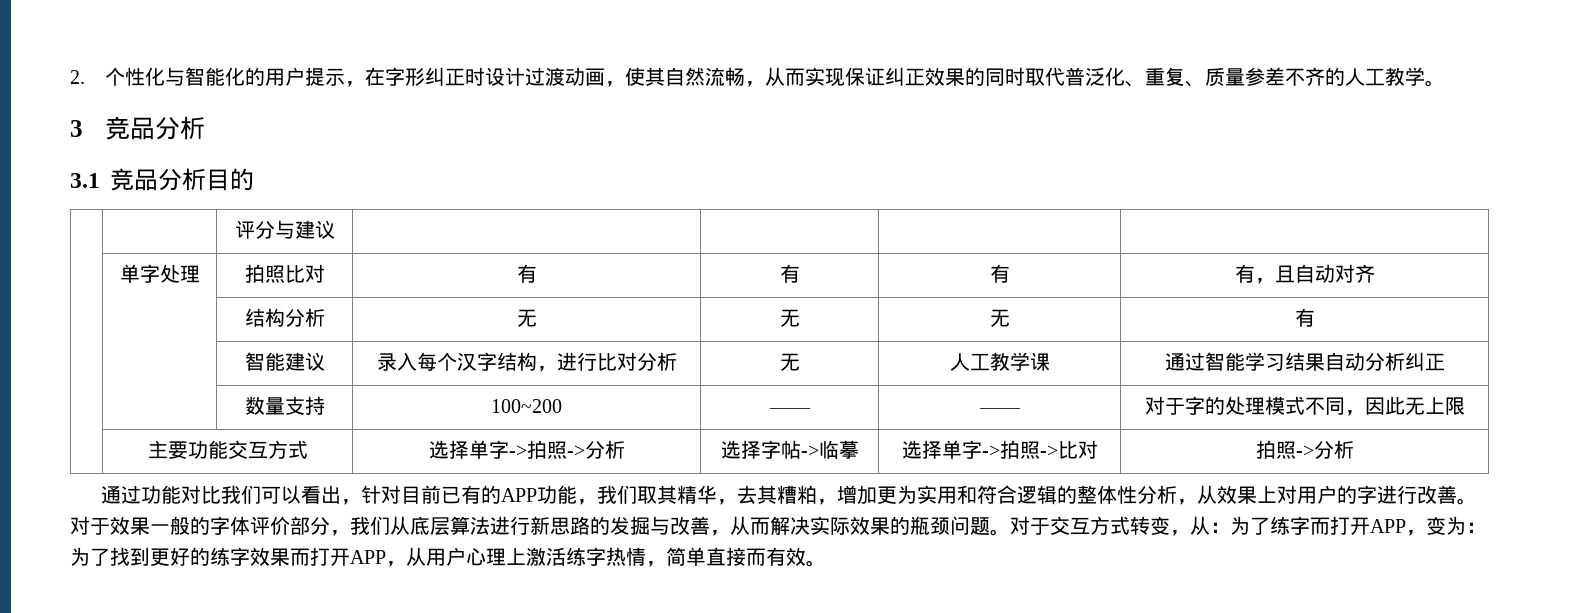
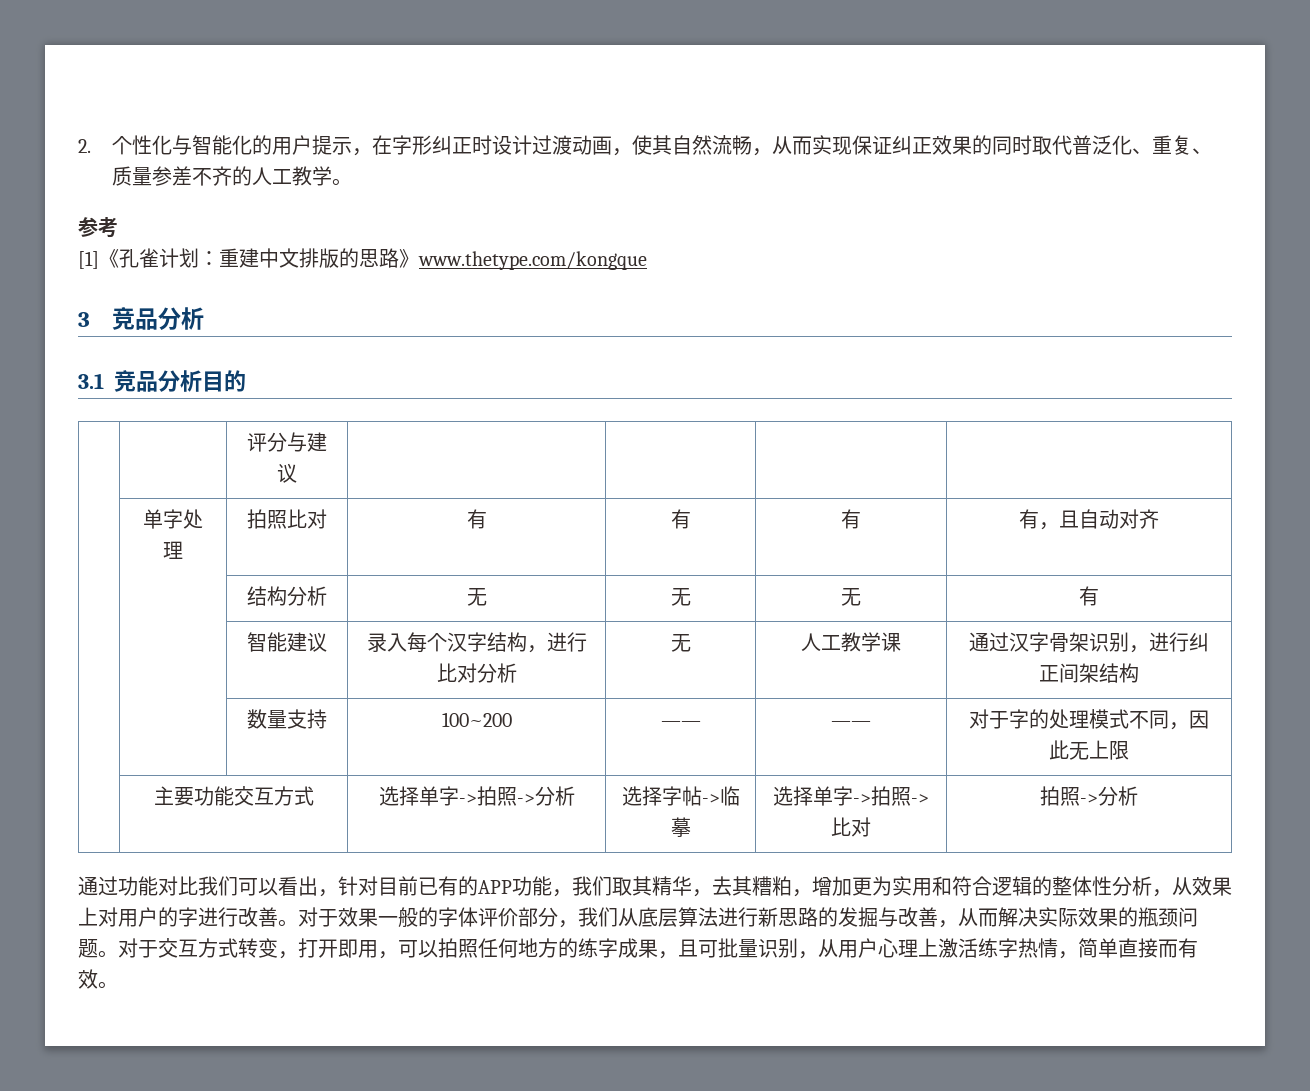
+ 参考
+ [1]《孔雀计划：重建中文排版的思路》www.thetype.com/kongque
- | | 智能建议 | 录入每个汉字结构，进行比对分析 | 无 | 人工教学课 | 通过智能学习结果自动分析纠正
+ | | 智能建议 | 录入每个汉字结构，进行比对分析 | 无 | 人工教学课 | 通过汉字骨架识别，进行纠正间架结构
- 对于交互方式转变，从：为了练字而打开APP，变为：为了找到更好的练字效果而打开APP，从用户心理上激活练字热情，简单直接而有效。
+ 对于交互方式转变，打开即用，可以拍照任何地方的练字成果，且可批量识别，从用户心理上激活练字热情，简单直接而有效。

